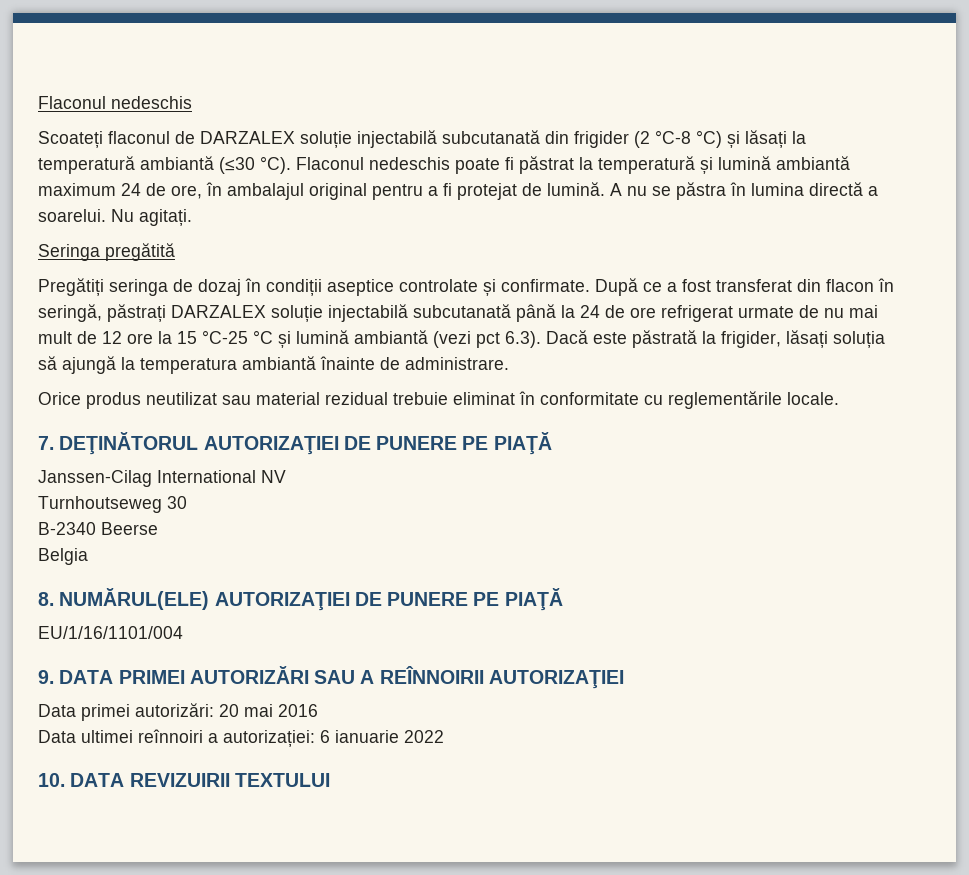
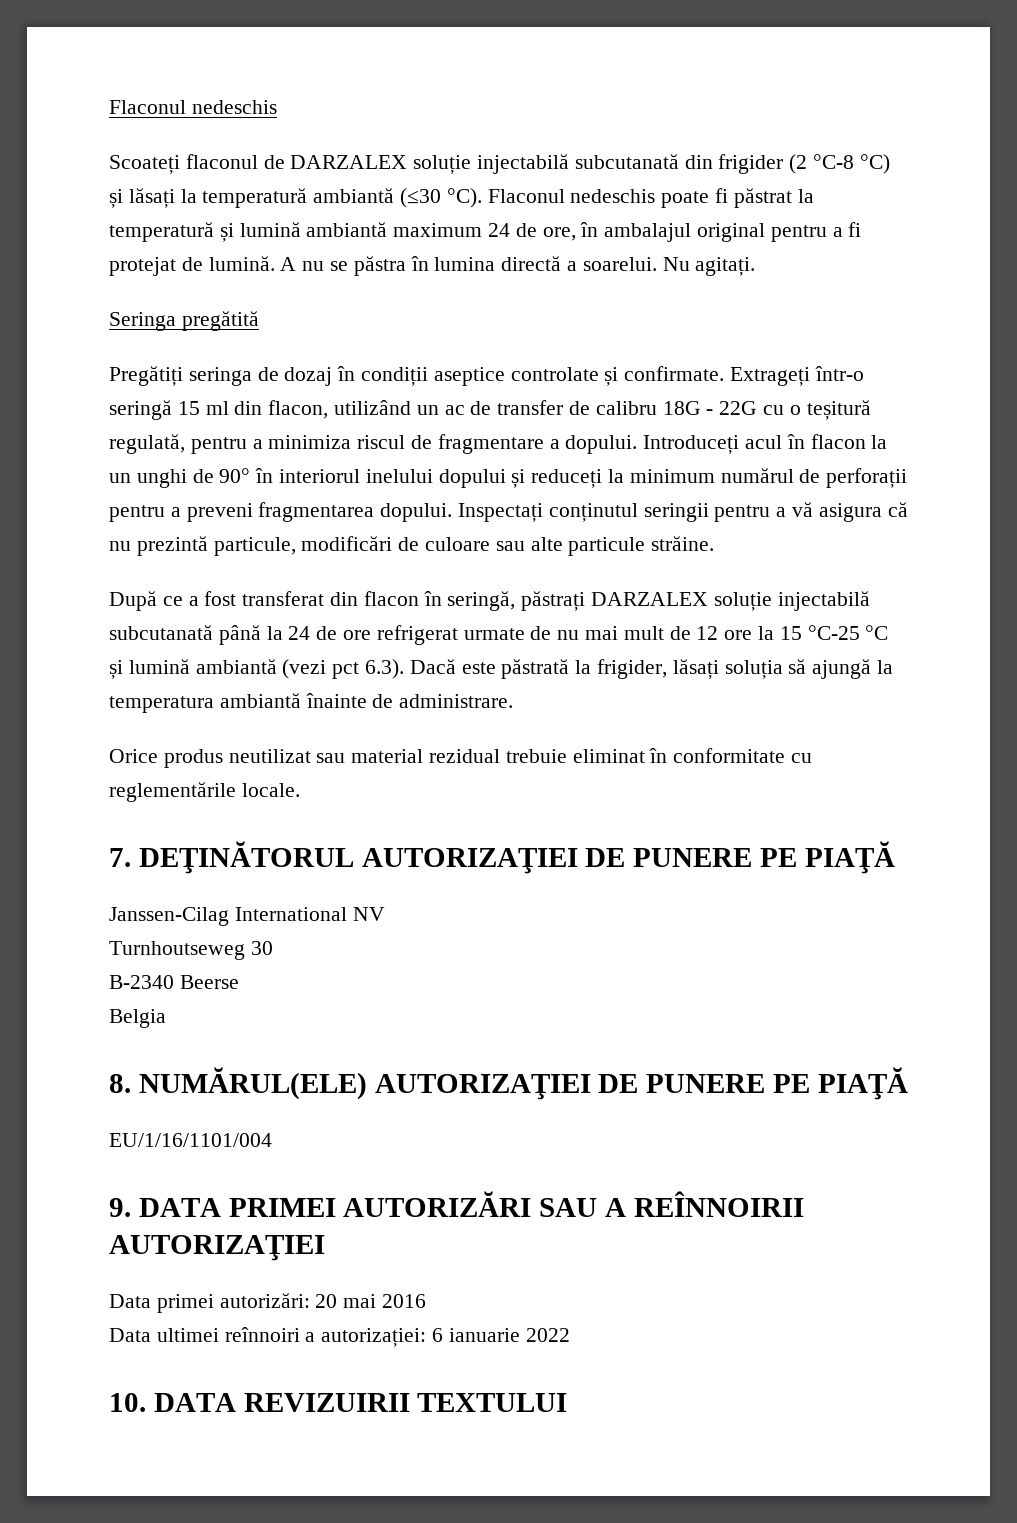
- Pregătiți seringa de dozaj în condiții aseptice controlate și confirmate. După ce a fost transferat din flacon în seringă, păstrați DARZALEX soluție injectabilă subcutanată până la 24 de ore refrigerat urmate de nu mai mult de 12 ore la 15 °C-25 °C și lumină ambiantă (vezi pct 6.3). Dacă este păstrată la frigider, lăsați soluția să ajungă la temperatura ambiantă înainte de administrare.
+ Pregătiți seringa de dozaj în condiții aseptice controlate și confirmate. Extrageți într-o seringă 15 ml din flacon, utilizând un ac de transfer de calibru 18G - 22G cu o teșitură regulată, pentru a minimiza riscul de fragmentare a dopului. Introduceți acul în flacon la un unghi de 90° în interiorul inelului dopului și reduceți la minimum numărul de perforații pentru a preveni fragmentarea dopului. Inspectați conținutul seringii pentru a vă asigura că nu prezintă particule, modificări de culoare sau alte particule străine.
+ După ce a fost transferat din flacon în seringă, păstrați DARZALEX soluție injectabilă subcutanată până la 24 de ore refrigerat urmate de nu mai mult de 12 ore la 15 °C-25 °C și lumină ambiantă (vezi pct 6.3). Dacă este păstrată la frigider, lăsați soluția să ajungă la temperatura ambiantă înainte de administrare.

